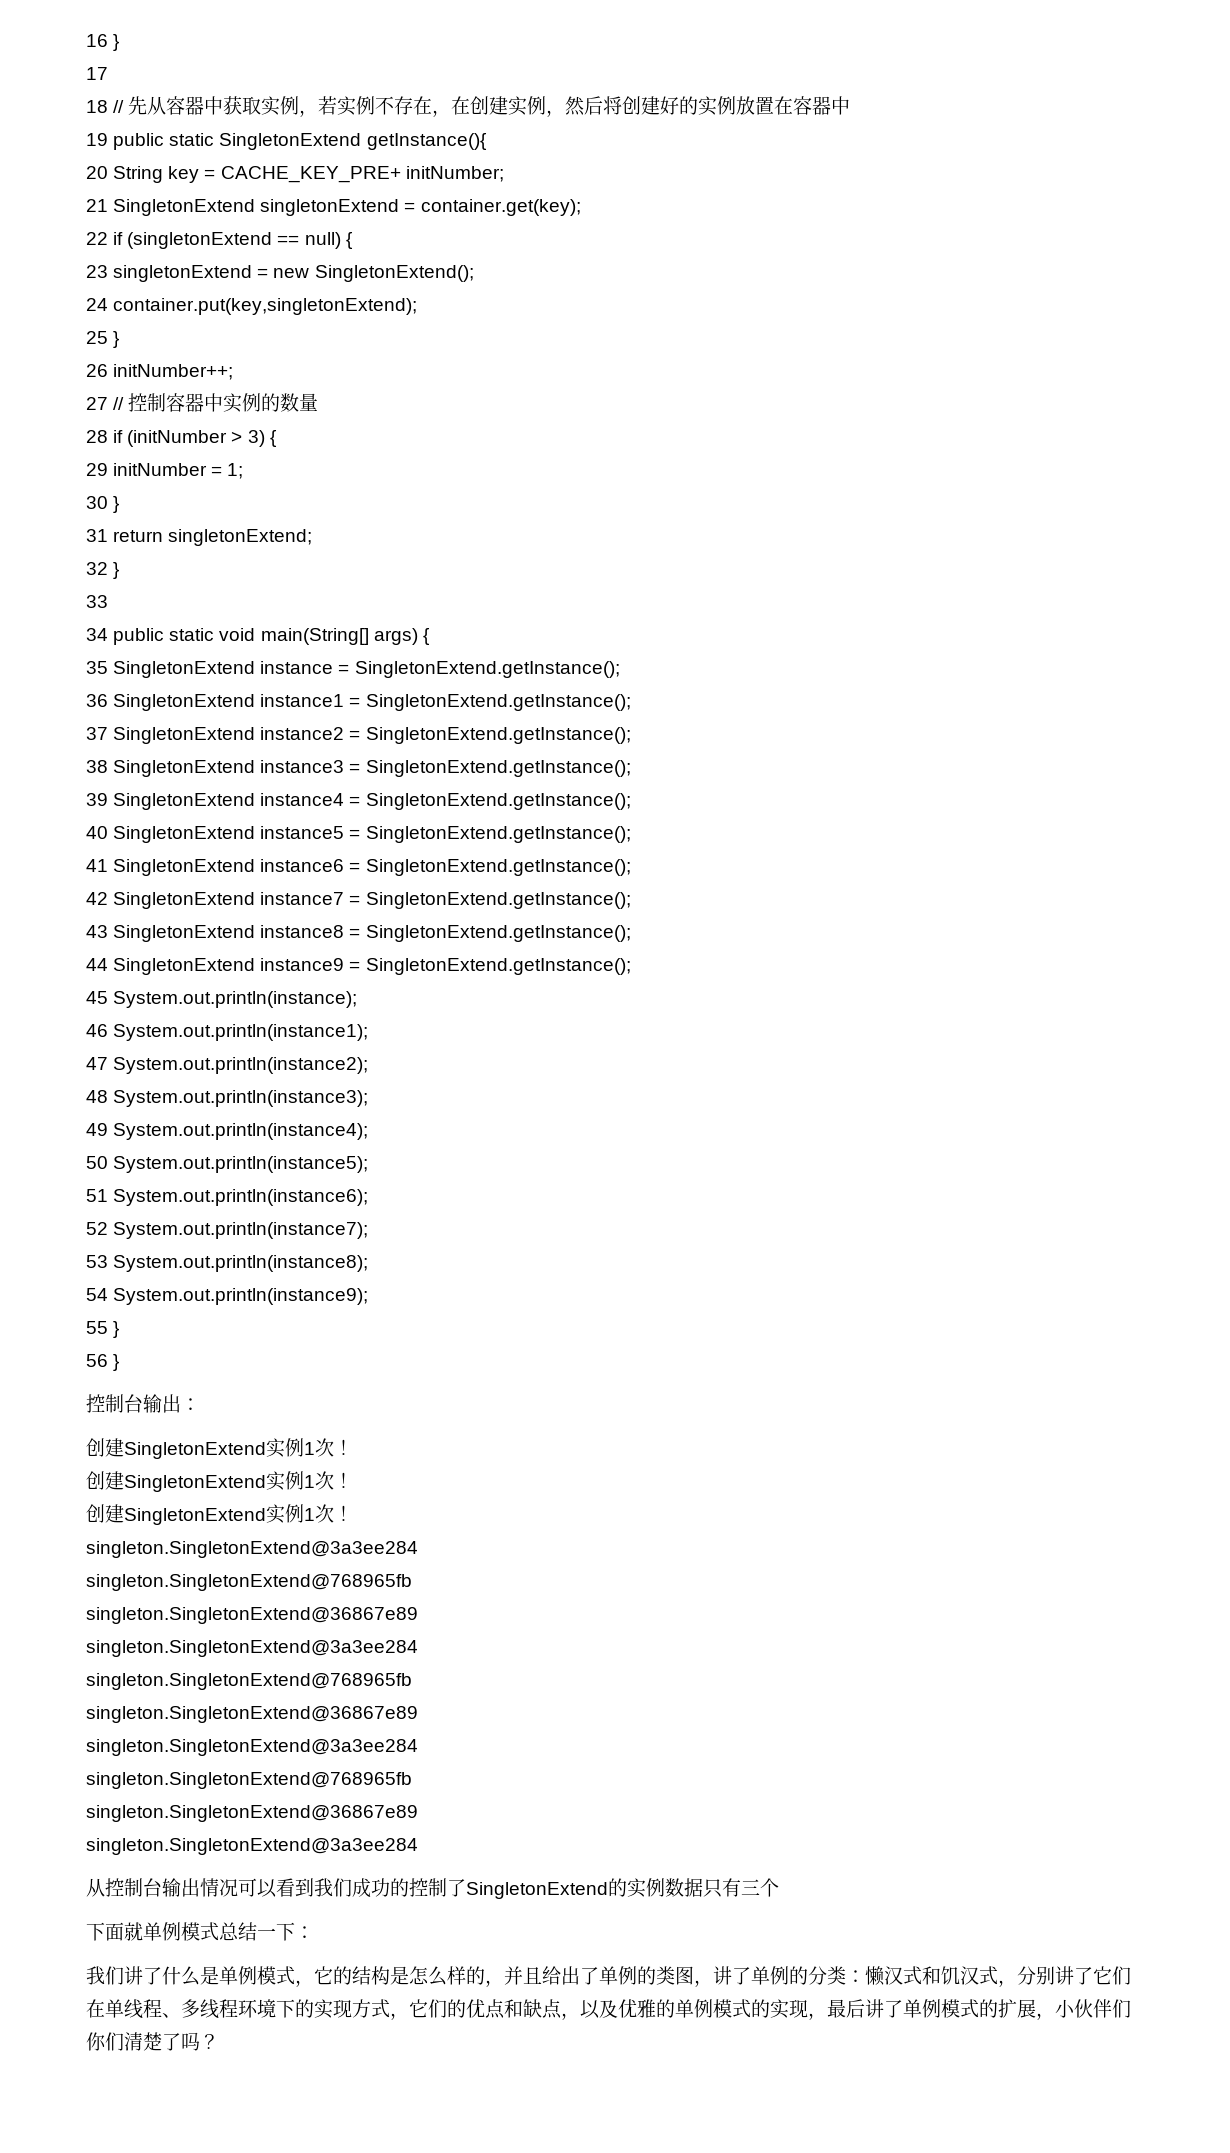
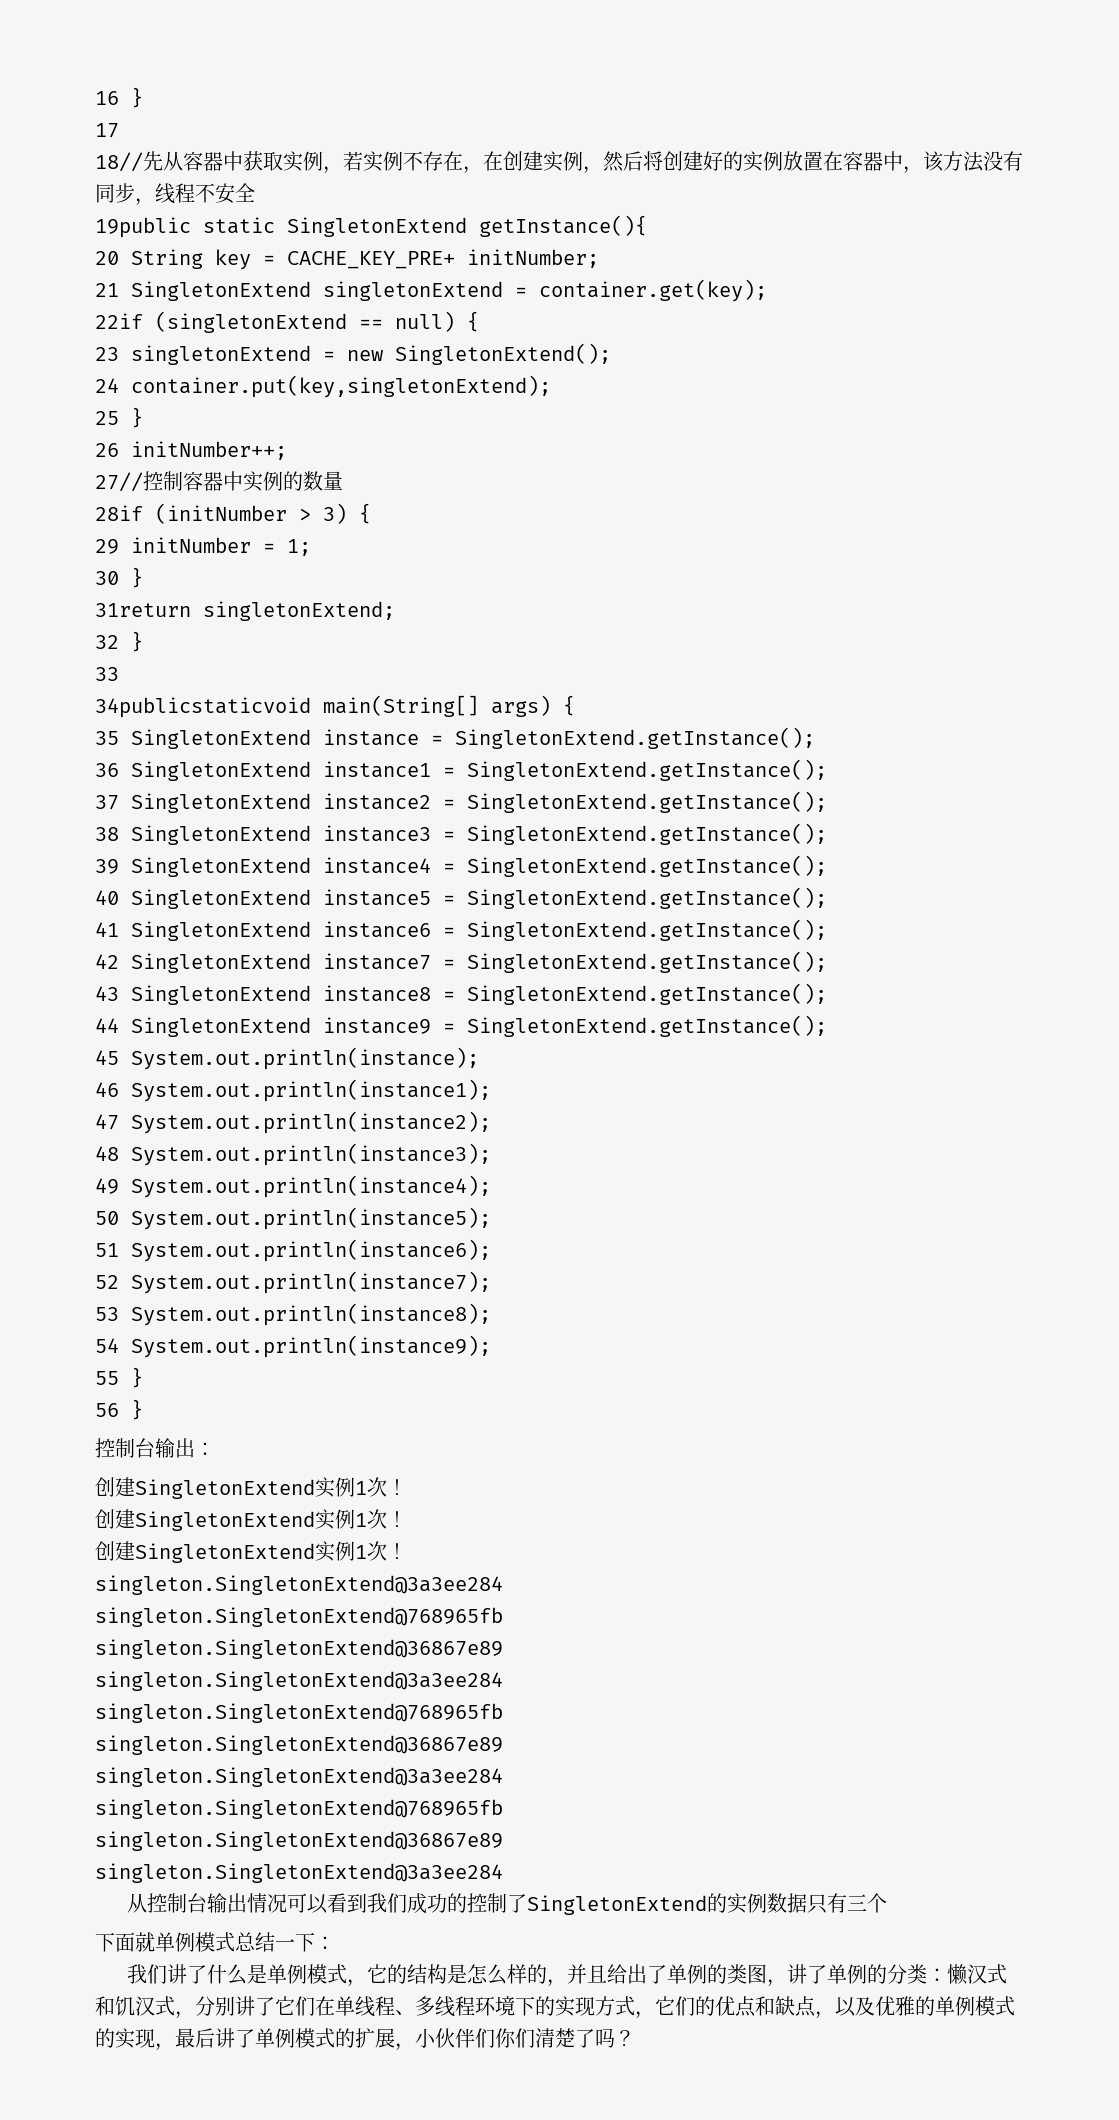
- 18 // 先从容器中获取实例，若实例不存在，在创建实例，然后将创建好的实例放置在容器中
- 19 public static SingletonExtend getInstance(){
+ 18//先从容器中获取实例，若实例不存在，在创建实例，然后将创建好的实例放置在容器中，该方法没有同步，线程不安全
+ 19public static SingletonExtend getInstance(){
- 22 if (singletonExtend == null) {
+ 22if (singletonExtend == null) {
- 27 // 控制容器中实例的数量
+ 27//控制容器中实例的数量
- 28 if (initNumber > 3) {
+ 28if (initNumber > 3) {
- 31 return singletonExtend;
+ 31return singletonExtend;
- 34 public static void main(String[] args) {
+ 34publicstaticvoid main(String[] args) {

